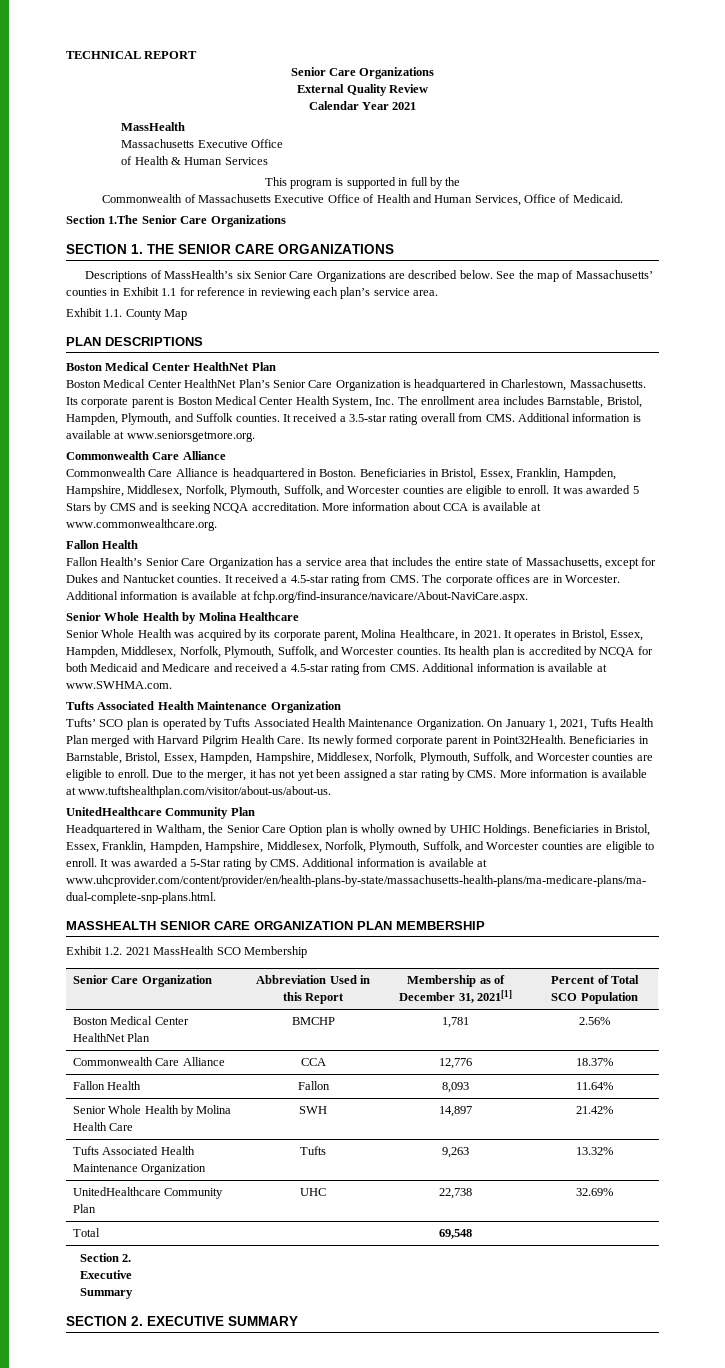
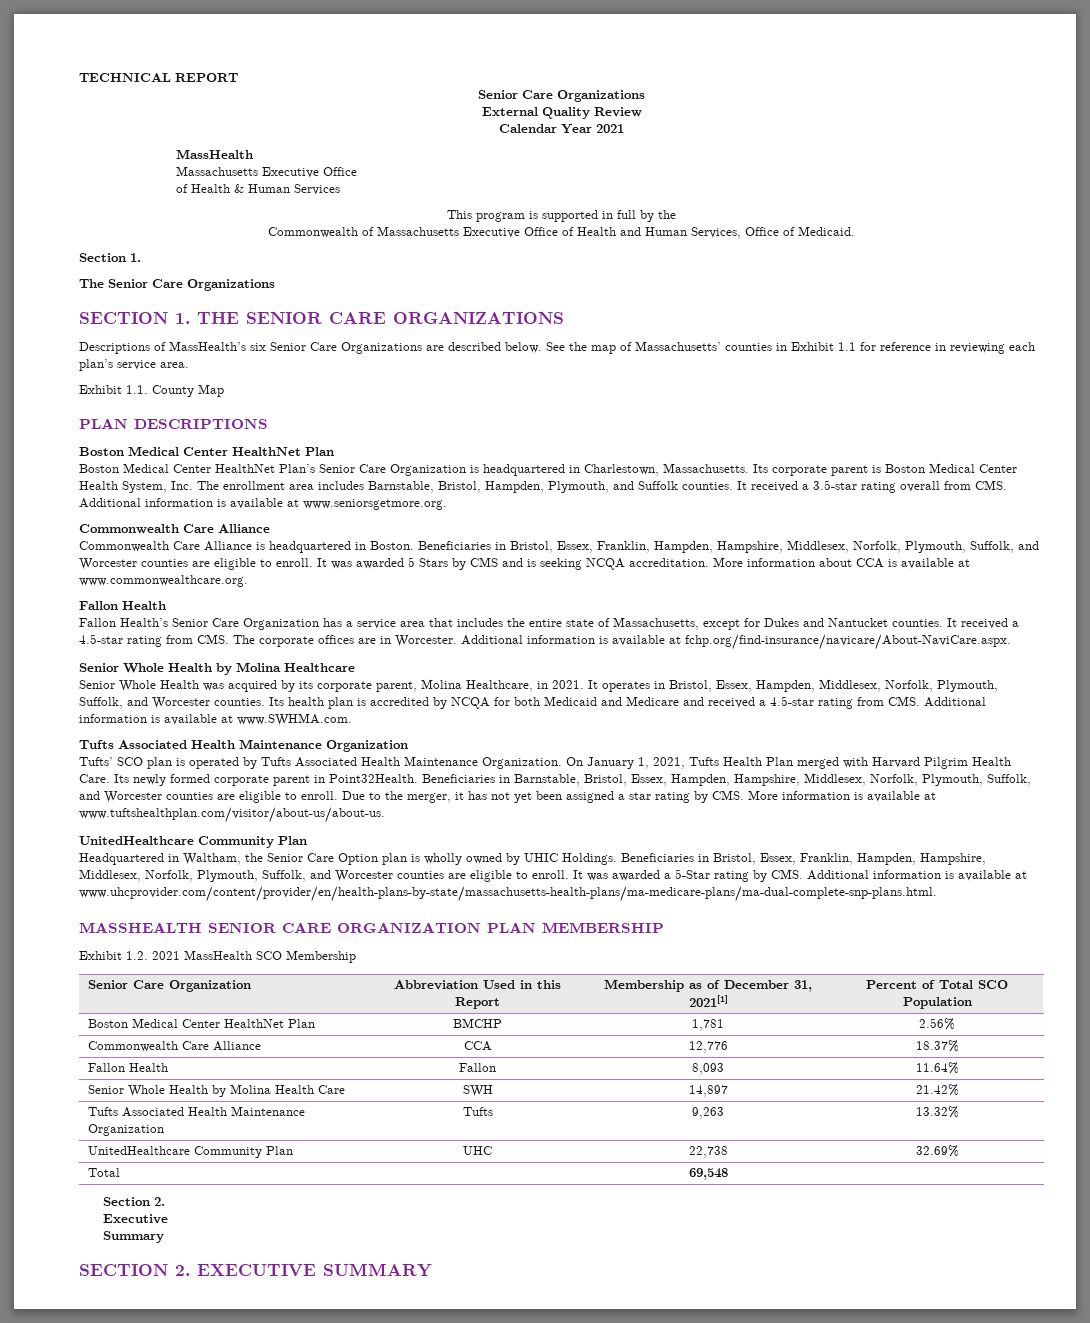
- Section 1.The Senior Care Organizations
+ Section 1.
+ The Senior Care Organizations

